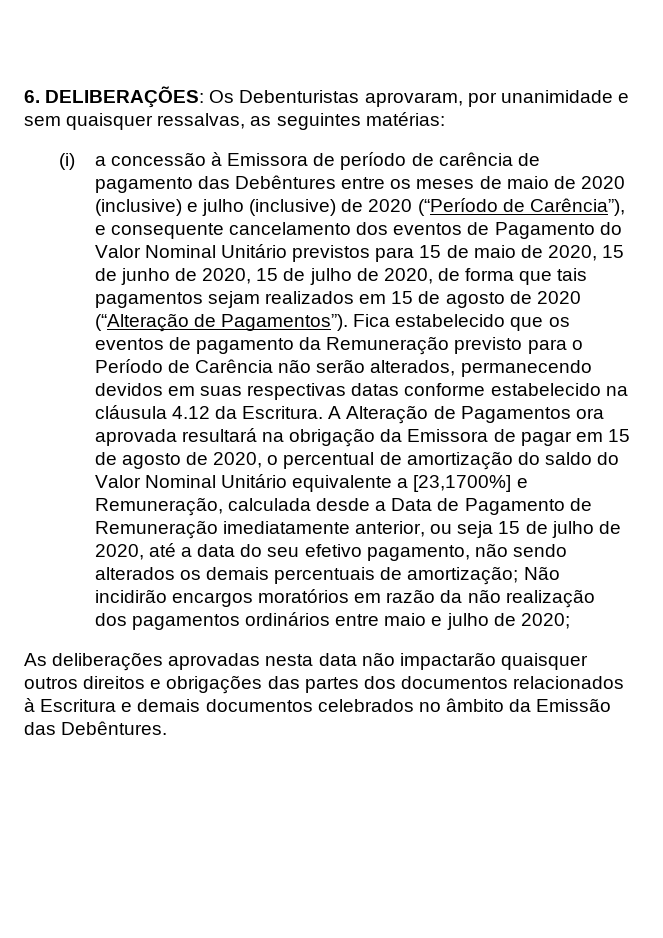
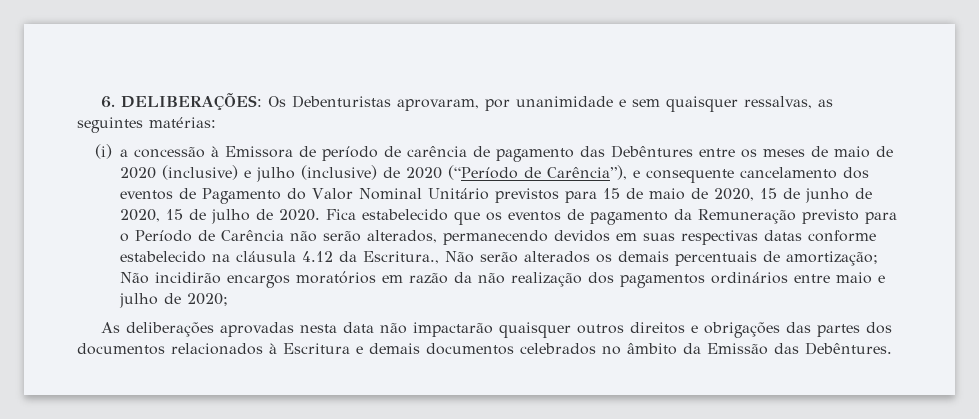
- (i) a concessão à Emissora de período de carência de pagamento das Debêntures entre os meses de maio de 2020 (inclusive) e julho (inclusive) de 2020 (“Período de Carência”), e consequente cancelamento dos eventos de Pagamento do Valor Nominal Unitário previstos para 15 de maio de 2020, 15 de junho de 2020, 15 de julho de 2020, de forma que tais pagamentos sejam realizados em 15 de agosto de 2020 (“Alteração de Pagamentos”).
+ (i) a concessão à Emissora de período de carência de pagamento das Debêntures entre os meses de maio de 2020 (inclusive) e julho (inclusive) de 2020 (“Período de Carência”), e consequente cancelamento dos eventos de Pagamento do Valor Nominal Unitário previstos para 15 de maio de 2020, 15 de junho de 2020, 15 de julho de 2020.
- Fica estabelecido que os eventos de pagamento da Remuneração previsto para o Período de Carência não serão alterados, permanecendo devidos em suas respectivas datas conforme estabelecido na cláusula 4.12 da Escritura. A Alteração de Pagamentos ora aprovada resultará na obrigação da Emissora de pagar em 15 de agosto de 2020, o percentual de amortização do saldo do Valor Nominal Unitário equivalente a [23,1700%] e Remuneração, calculada desde a Data de Pagamento de Remuneração imediatamente anterior, ou seja 15 de julho de 2020, até a data do seu efetivo pagamento, não sendo alterados os demais percentuais de amortização; Não incidirão encargos moratórios em razão da não realização dos pagamentos ordinários entre maio e julho de 2020;
+ Fica estabelecido que os eventos de pagamento da Remuneração previsto para o Período de Carência não serão alterados, permanecendo devidos em suas respectivas datas conforme estabelecido na cláusula 4.12 da Escritura., Não serão alterados os demais percentuais de amortização; Não incidirão encargos moratórios em razão da não realização dos pagamentos ordinários entre maio e julho de 2020;

